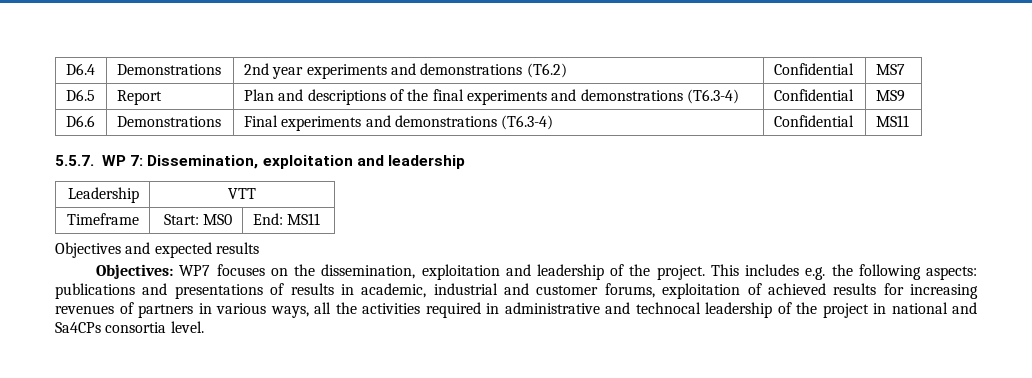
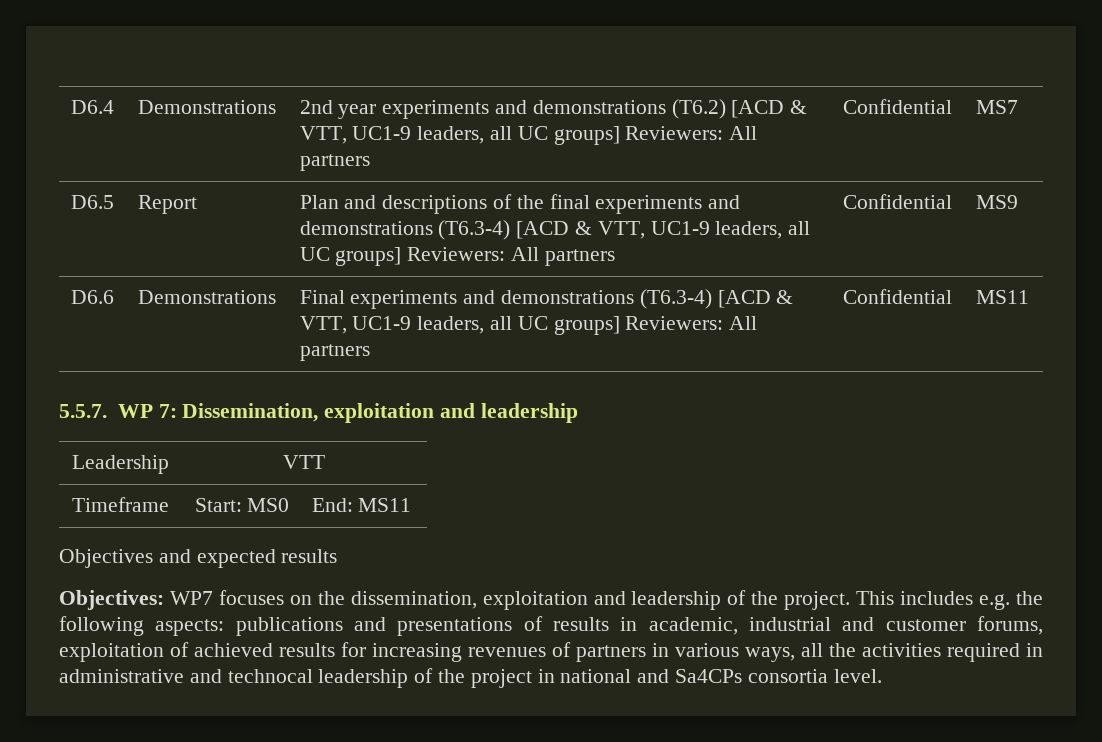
- D6.4 | Demonstrations | 2nd year experiments and demonstrations (T6.2) | Confidential | MS7
+ D6.4 | Demonstrations | 2nd year experiments and demonstrations (T6.2) [ACD & VTT, UC1-9 leaders, all UC groups] Reviewers: All partners | Confidential | MS7
- D6.5 | Report | Plan and descriptions of the final experiments and demonstrations (T6.3-4) | Confidential | MS9
+ D6.5 | Report | Plan and descriptions of the final experiments and demonstrations (T6.3-4) [ACD & VTT, UC1-9 leaders, all UC groups] Reviewers: All partners | Confidential | MS9
- D6.6 | Demonstrations | Final experiments and demonstrations (T6.3-4) | Confidential | MS11
+ D6.6 | Demonstrations | Final experiments and demonstrations (T6.3-4) [ACD & VTT, UC1-9 leaders, all UC groups] Reviewers: All partners | Confidential | MS11

